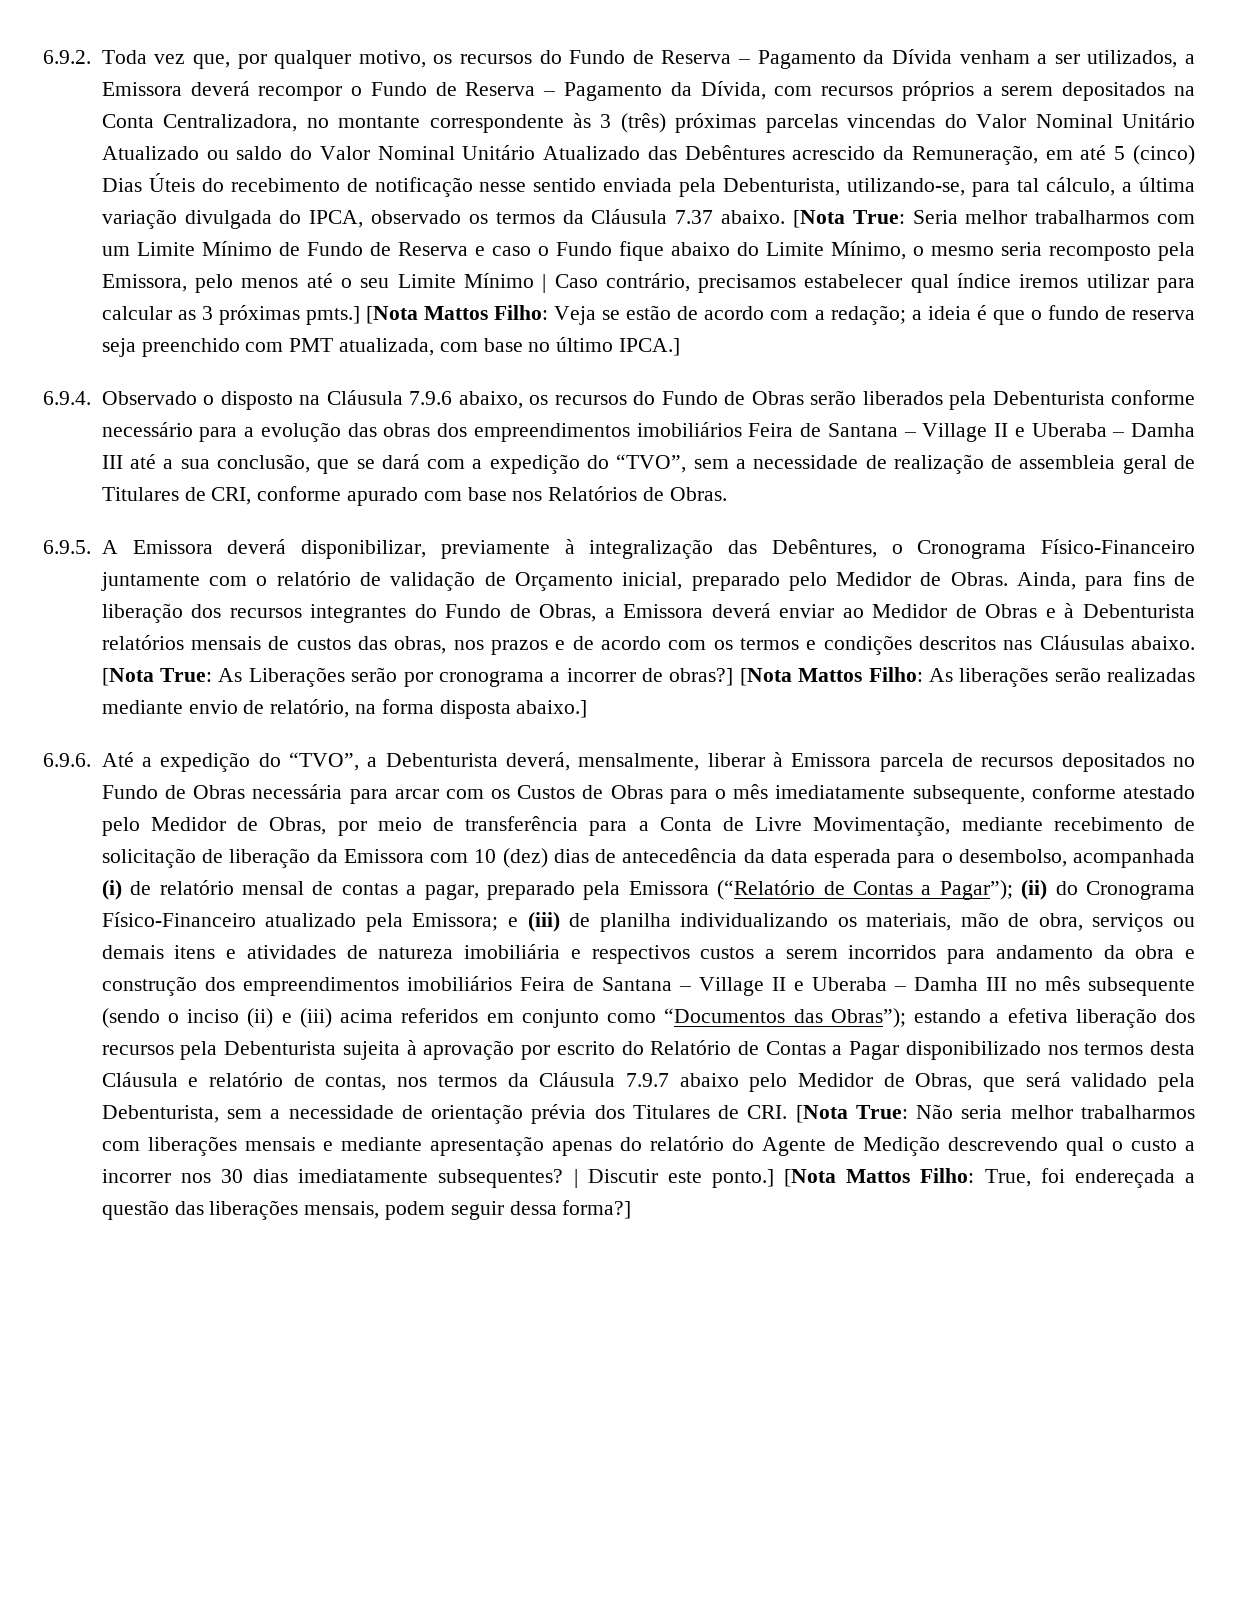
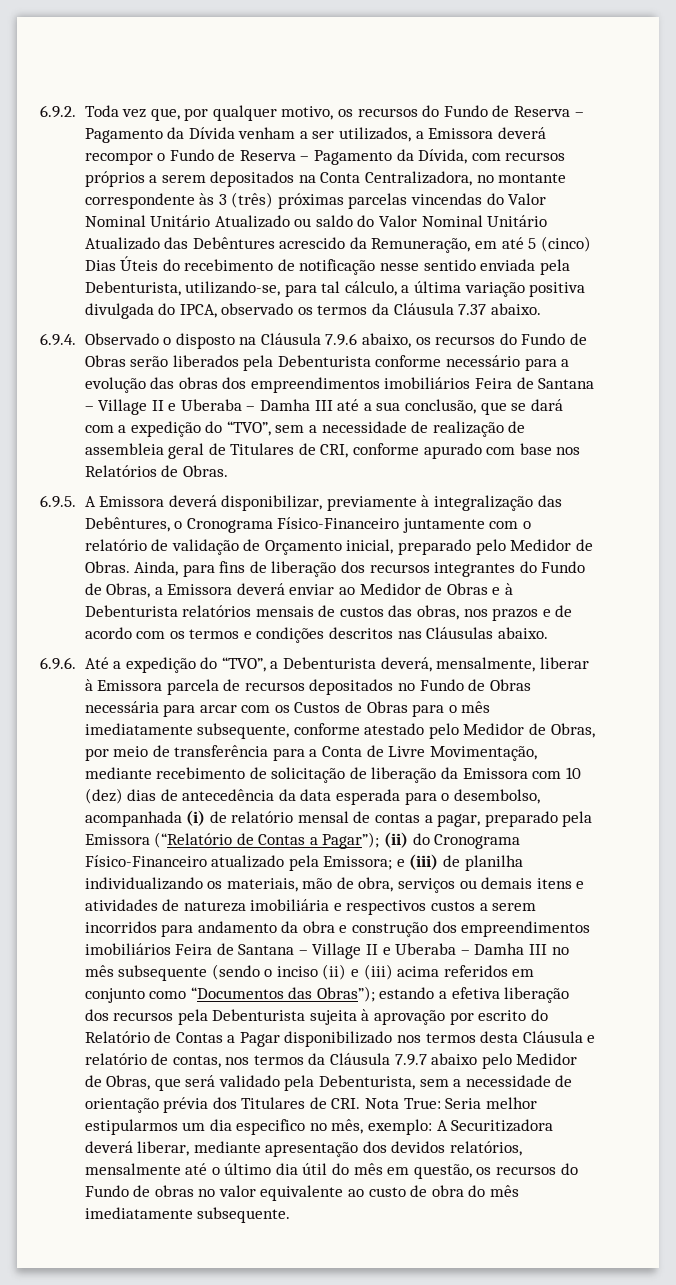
- 6.9.2. Toda vez que, por qualquer motivo, os recursos do Fundo de Reserva – Pagamento da Dívida venham a ser utilizados, a Emissora deverá recompor o Fundo de Reserva – Pagamento da Dívida, com recursos próprios a serem depositados na Conta Centralizadora, no montante correspondente às 3 (três) próximas parcelas vincendas do Valor Nominal Unitário Atualizado ou saldo do Valor Nominal Unitário Atualizado das Debêntures acrescido da Remuneração, em até 5 (cinco) Dias Úteis do recebimento de notificação nesse sentido enviada pela Debenturista, utilizando-se, para tal cálculo, a última variação divulgada do IPCA, observado os termos da Cláusula 7.37 abaixo. [Nota True: Seria melhor trabalharmos com um Limite Mínimo de Fundo de Reserva e caso o Fundo fique abaixo do Limite Mínimo, o mesmo seria recomposto pela Emissora, pelo menos até o seu Limite Mínimo | Caso contrário, precisamos estabelecer qual índice iremos utilizar para calcular as 3 próximas pmts.] [Nota Mattos Filho: Veja se estão de acordo com a redação; a ideia é que o fundo de reserva seja preenchido com PMT atualizada, com base no último IPCA.]
+ 6.9.2. Toda vez que, por qualquer motivo, os recursos do Fundo de Reserva – Pagamento da Dívida venham a ser utilizados, a Emissora deverá recompor o Fundo de Reserva – Pagamento da Dívida, com recursos próprios a serem depositados na Conta Centralizadora, no montante correspondente às 3 (três) próximas parcelas vincendas do Valor Nominal Unitário Atualizado ou saldo do Valor Nominal Unitário Atualizado das Debêntures acrescido da Remuneração, em até 5 (cinco) Dias Úteis do recebimento de notificação nesse sentido enviada pela Debenturista, utilizando-se, para tal cálculo, a última variação positiva divulgada do IPCA, observado os termos da Cláusula 7.37 abaixo.
- [Nota True: As Liberações serão por cronograma a incorrer de obras?] [Nota Mattos Filho: As liberações serão realizadas mediante envio de relatório, na forma disposta abaixo.]
- estando a efetiva liberação dos recursos pela Debenturista sujeita à aprovação por escrito do Relatório de Contas a Pagar disponibilizado nos termos desta Cláusula e relatório de contas, nos termos da Cláusula 7.9.7 abaixo pelo Medidor de Obras, que será validado pela Debenturista, sem a necessidade de orientação prévia dos Titulares de CRI. [Nota True: Não seria melhor trabalharmos com liberações mensais e mediante apresentação apenas do relatório do Agente de Medição descrevendo qual o custo a incorrer nos 30 dias imediatamente subsequentes? | Discutir este ponto.] [Nota Mattos Filho: True, foi endereçada a questão das liberações mensais, podem seguir dessa forma?]
+ estando a efetiva liberação dos recursos pela Debenturista sujeita à aprovação por escrito do Relatório de Contas a Pagar disponibilizado nos termos desta Cláusula e relatório de contas, nos termos da Cláusula 7.9.7 abaixo pelo Medidor de Obras, que será validado pela Debenturista, sem a necessidade de orientação prévia dos Titulares de CRI. Nota True: Seria melhor estipularmos um dia especifico no mês, exemplo: A Securitizadora deverá liberar, mediante apresentação dos devidos relatórios, mensalmente até o último dia útil do mês em questão, os recursos do Fundo de obras no valor equivalente ao custo de obra do mês imediatamente subsequente.

